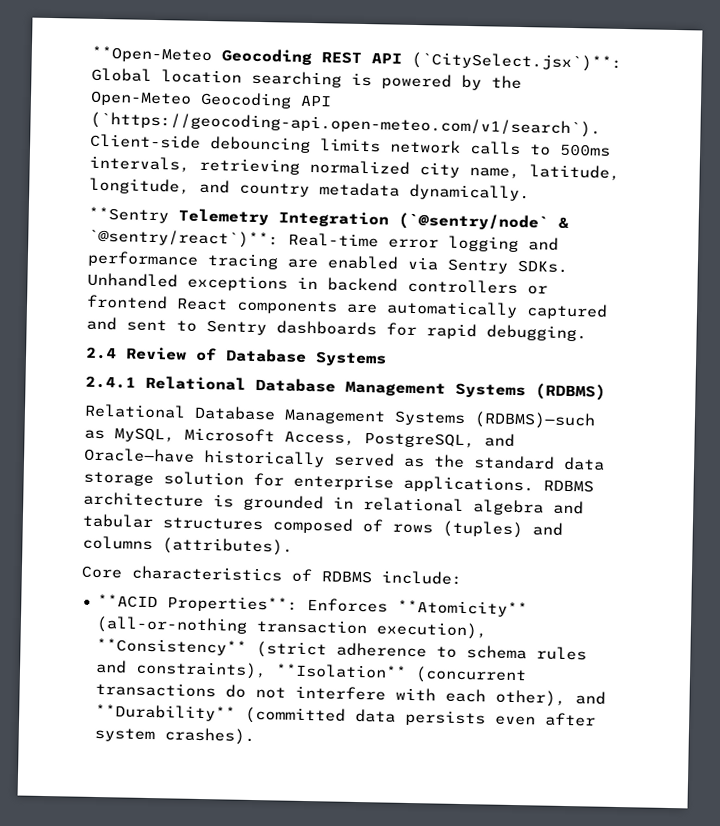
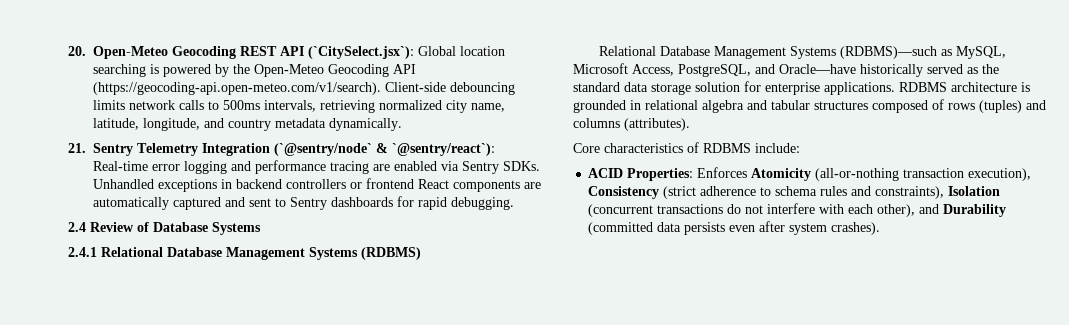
- **Open-Meteo Geocoding REST API (`CitySelect.jsx`)**: Global location searching is powered by the Open-Meteo Geocoding API (`https://geocoding-api.open-meteo.com/v1/search`). Client-side debouncing limits network calls to 500ms intervals, retrieving normalized city name, latitude, longitude, and country metadata dynamically.
+ 20. Open-Meteo Geocoding REST API (`CitySelect.jsx`): Global location searching is powered by the Open-Meteo Geocoding API (https://geocoding-api.open-meteo.com/v1/search). Client-side debouncing limits network calls to 500ms intervals, retrieving normalized city name, latitude, longitude, and country metadata dynamically.
- **Sentry Telemetry Integration (`@sentry/node` & `@sentry/react`)**: Real-time error logging and performance tracing are enabled via Sentry SDKs.
+ 21. Sentry Telemetry Integration (`@sentry/node` & `@sentry/react`): Real-time error logging and performance tracing are enabled via Sentry SDKs.
- **ACID Properties**: Enforces **Atomicity** (all-or-nothing transaction execution), **Consistency** (strict adherence to schema rules and constraints), **Isolation** (concurrent transactions do not interfere with each other), and **Durability** (committed data persists even after system crashes).
+ ACID Properties: Enforces Atomicity (all-or-nothing transaction execution), Consistency (strict adherence to schema rules and constraints), Isolation (concurrent transactions do not interfere with each other), and Durability (committed data persists even after system crashes).

